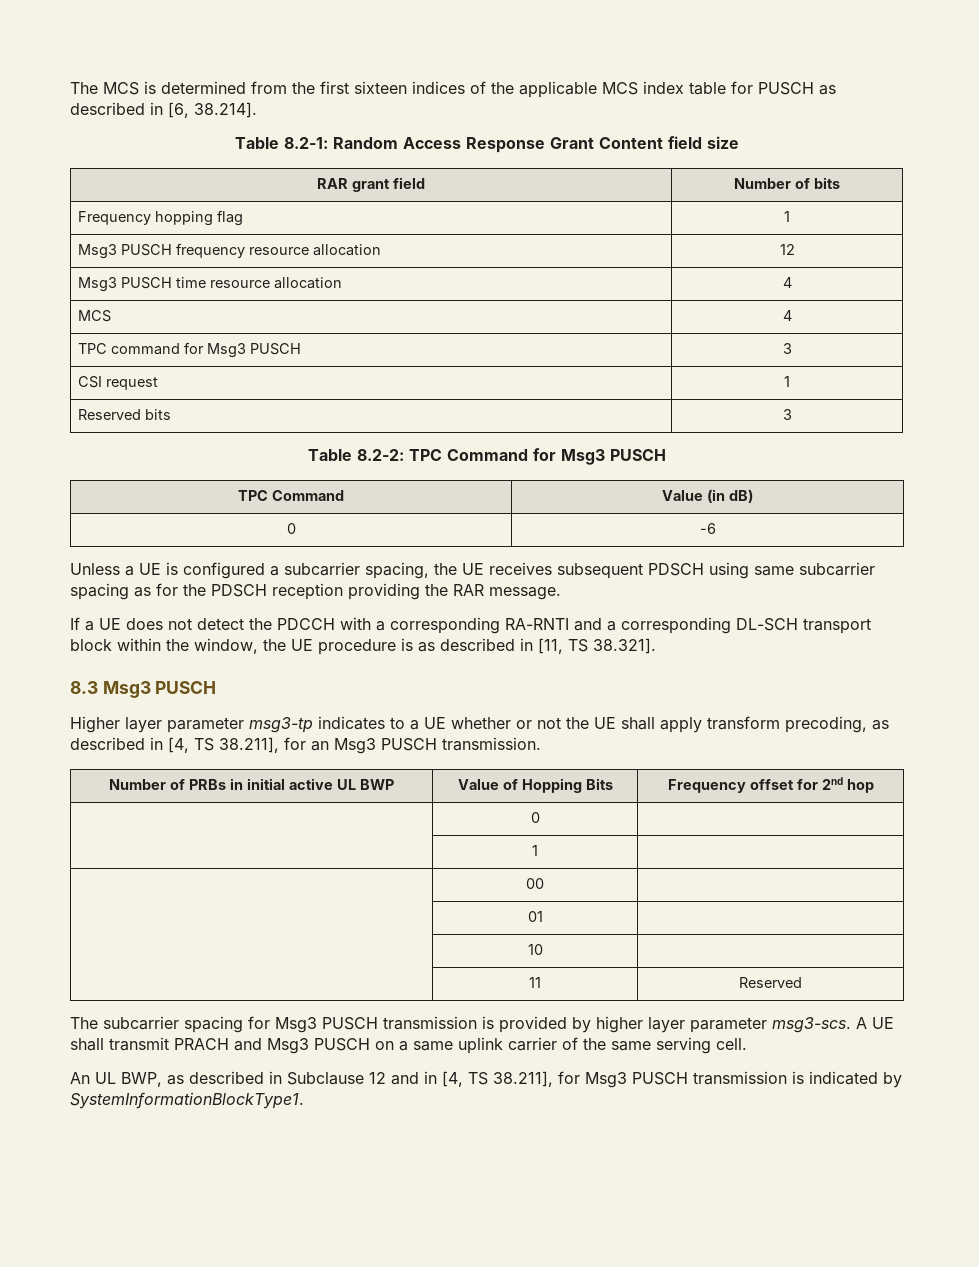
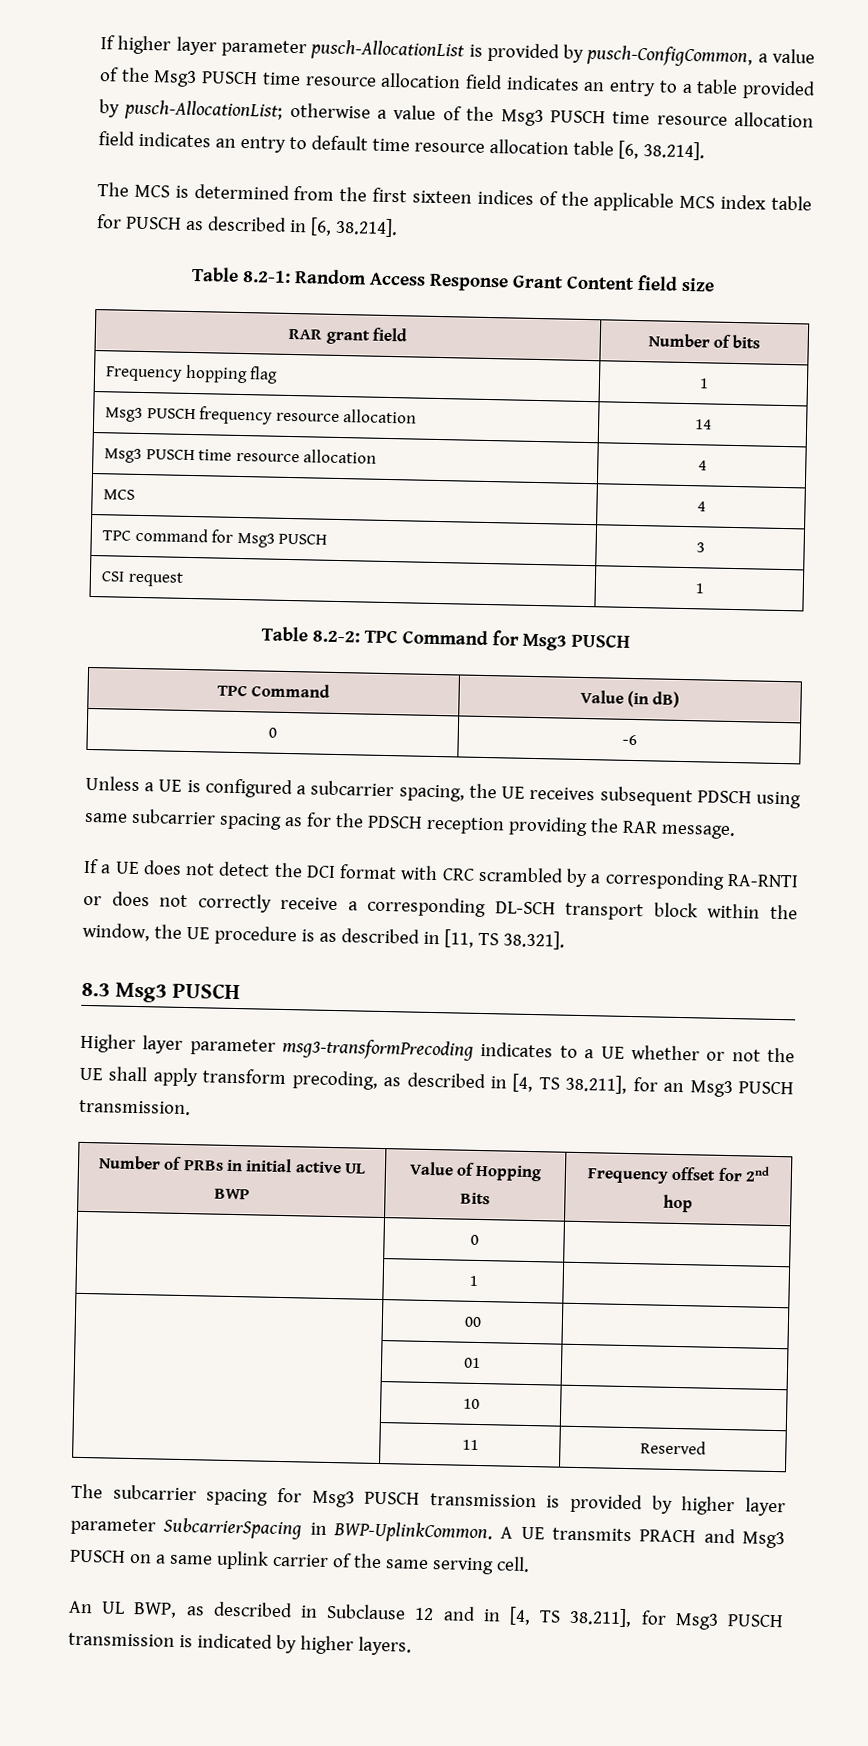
+ If higher layer parameter pusch-AllocationList is provided by pusch-ConfigCommon, a value of the Msg3 PUSCH time resource allocation field indicates an entry to a table provided by pusch-AllocationList; otherwise a value of the Msg3 PUSCH time resource allocation field indicates an entry to default time resource allocation table [6, 38.214].
- Msg3 PUSCH frequency resource allocation | 12
+ Msg3 PUSCH frequency resource allocation | 14
- Reserved bits | 3
- If a UE does not detect the PDCCH with a corresponding RA-RNTI and a corresponding DL-SCH transport block within the window, the UE procedure is as described in [11, TS 38.321].
+ If a UE does not detect the DCI format with CRC scrambled by a corresponding RA-RNTI or does not correctly receive a corresponding DL-SCH transport block within the window, the UE procedure is as described in [11, TS 38.321].
- Higher layer parameter msg3-tp indicates to a UE whether or not the UE shall apply transform precoding, as described in [4, TS 38.211], for an Msg3 PUSCH transmission.
+ Higher layer parameter msg3-transformPrecoding indicates to a UE whether or not the UE shall apply transform precoding, as described in [4, TS 38.211], for an Msg3 PUSCH transmission.
- The subcarrier spacing for Msg3 PUSCH transmission is provided by higher layer parameter msg3-scs. A UE shall transmit PRACH and Msg3 PUSCH on a same uplink carrier of the same serving cell.
+ The subcarrier spacing for Msg3 PUSCH transmission is provided by higher layer parameter SubcarrierSpacing in BWP-UplinkCommon. A UE transmits PRACH and Msg3 PUSCH on a same uplink carrier of the same serving cell.
- An UL BWP, as described in Subclause 12 and in [4, TS 38.211], for Msg3 PUSCH transmission is indicated by SystemInformationBlockType1.
+ An UL BWP, as described in Subclause 12 and in [4, TS 38.211], for Msg3 PUSCH transmission is indicated by higher layers.

